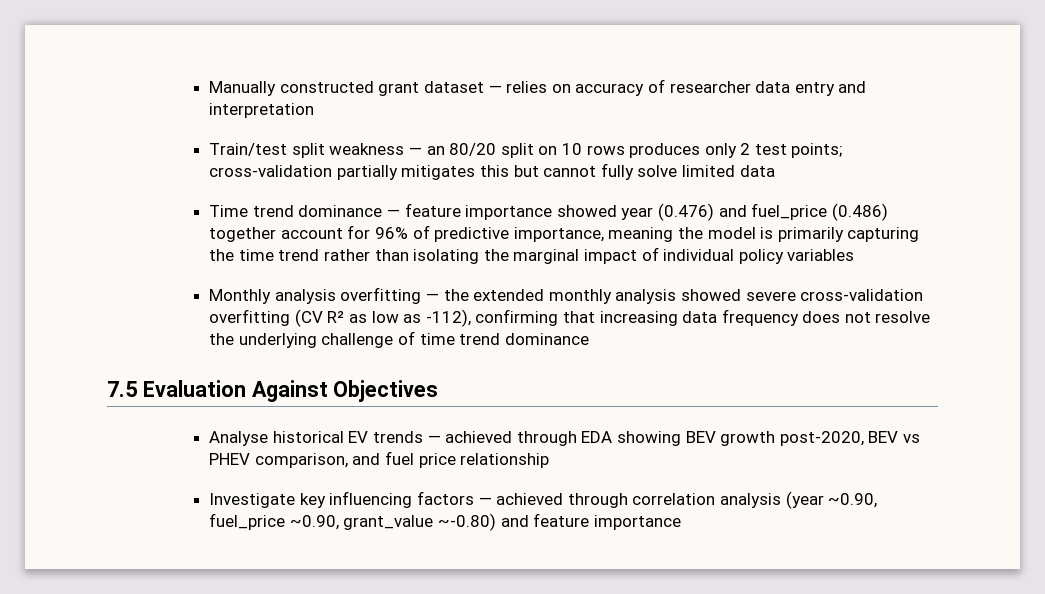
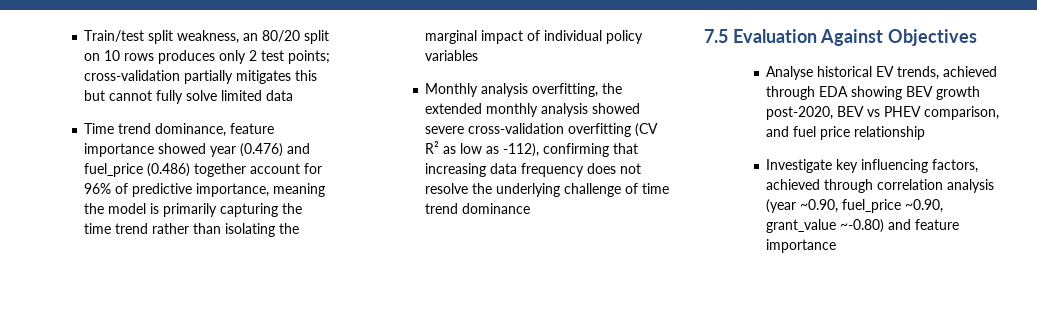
- Manually constructed grant dataset — relies on accuracy of researcher data entry and interpretation
- Train/test split weakness — an 80/20 split on 10 rows produces only 2 test points; cross-validation partially mitigates this but cannot fully solve limited data
+ Train/test split weakness, an 80/20 split on 10 rows produces only 2 test points; cross-validation partially mitigates this but cannot fully solve limited data
- Time trend dominance — feature importance showed year (0.476) and fuel_price (0.486) together account for 96% of predictive importance, meaning the model is primarily capturing the time trend rather than isolating the marginal impact of individual policy variables
+ Time trend dominance, feature importance showed year (0.476) and fuel_price (0.486) together account for 96% of predictive importance, meaning the model is primarily capturing the time trend rather than isolating the marginal impact of individual policy variables
- Monthly analysis overfitting — the extended monthly analysis showed severe cross-validation overfitting (CV R² as low as -112), confirming that increasing data frequency does not resolve the underlying challenge of time trend dominance
+ Monthly analysis overfitting, the extended monthly analysis showed severe cross-validation overfitting (CV R² as low as -112), confirming that increasing data frequency does not resolve the underlying challenge of time trend dominance
- Analyse historical EV trends — achieved through EDA showing BEV growth post-2020, BEV vs PHEV comparison, and fuel price relationship
+ Analyse historical EV trends, achieved through EDA showing BEV growth post-2020, BEV vs PHEV comparison, and fuel price relationship
- Investigate key influencing factors — achieved through correlation analysis (year ~0.90, fuel_price ~0.90, grant_value ~-0.80) and feature importance
+ Investigate key influencing factors, achieved through correlation analysis (year ~0.90, fuel_price ~0.90, grant_value ~-0.80) and feature importance

